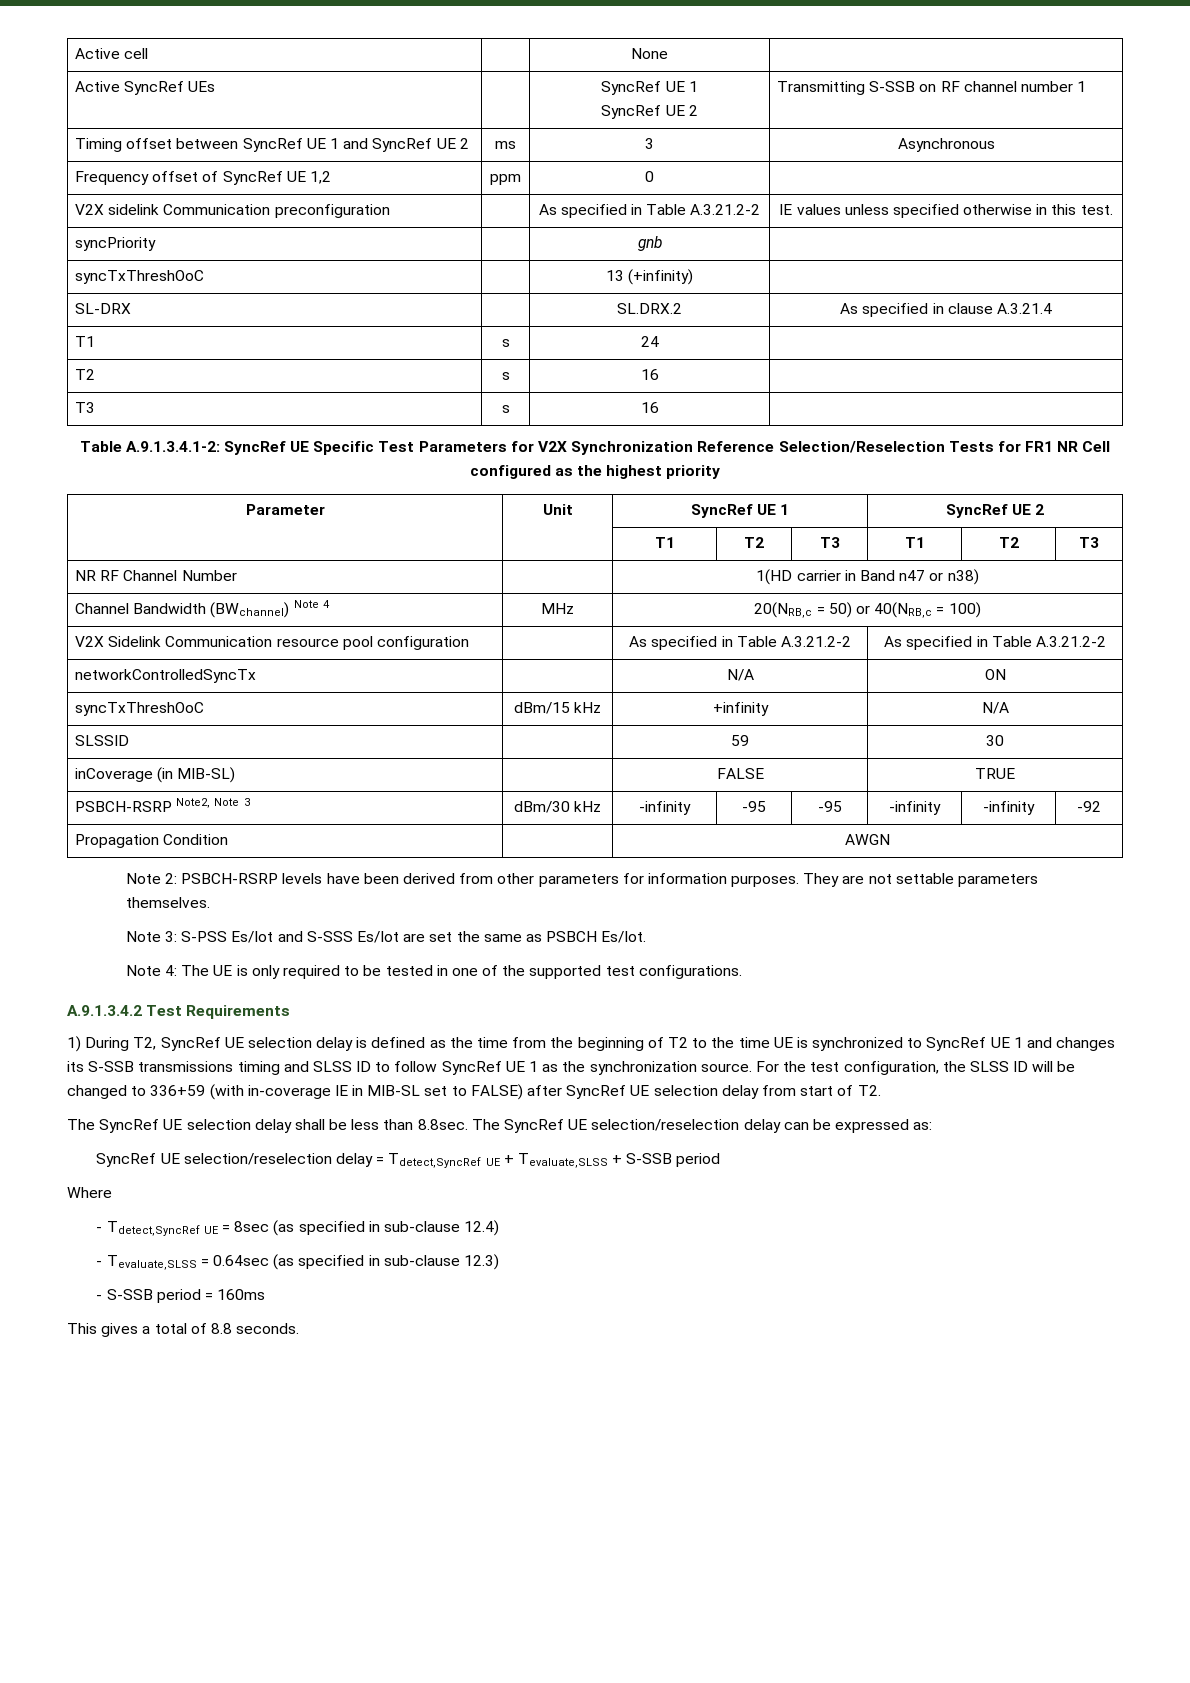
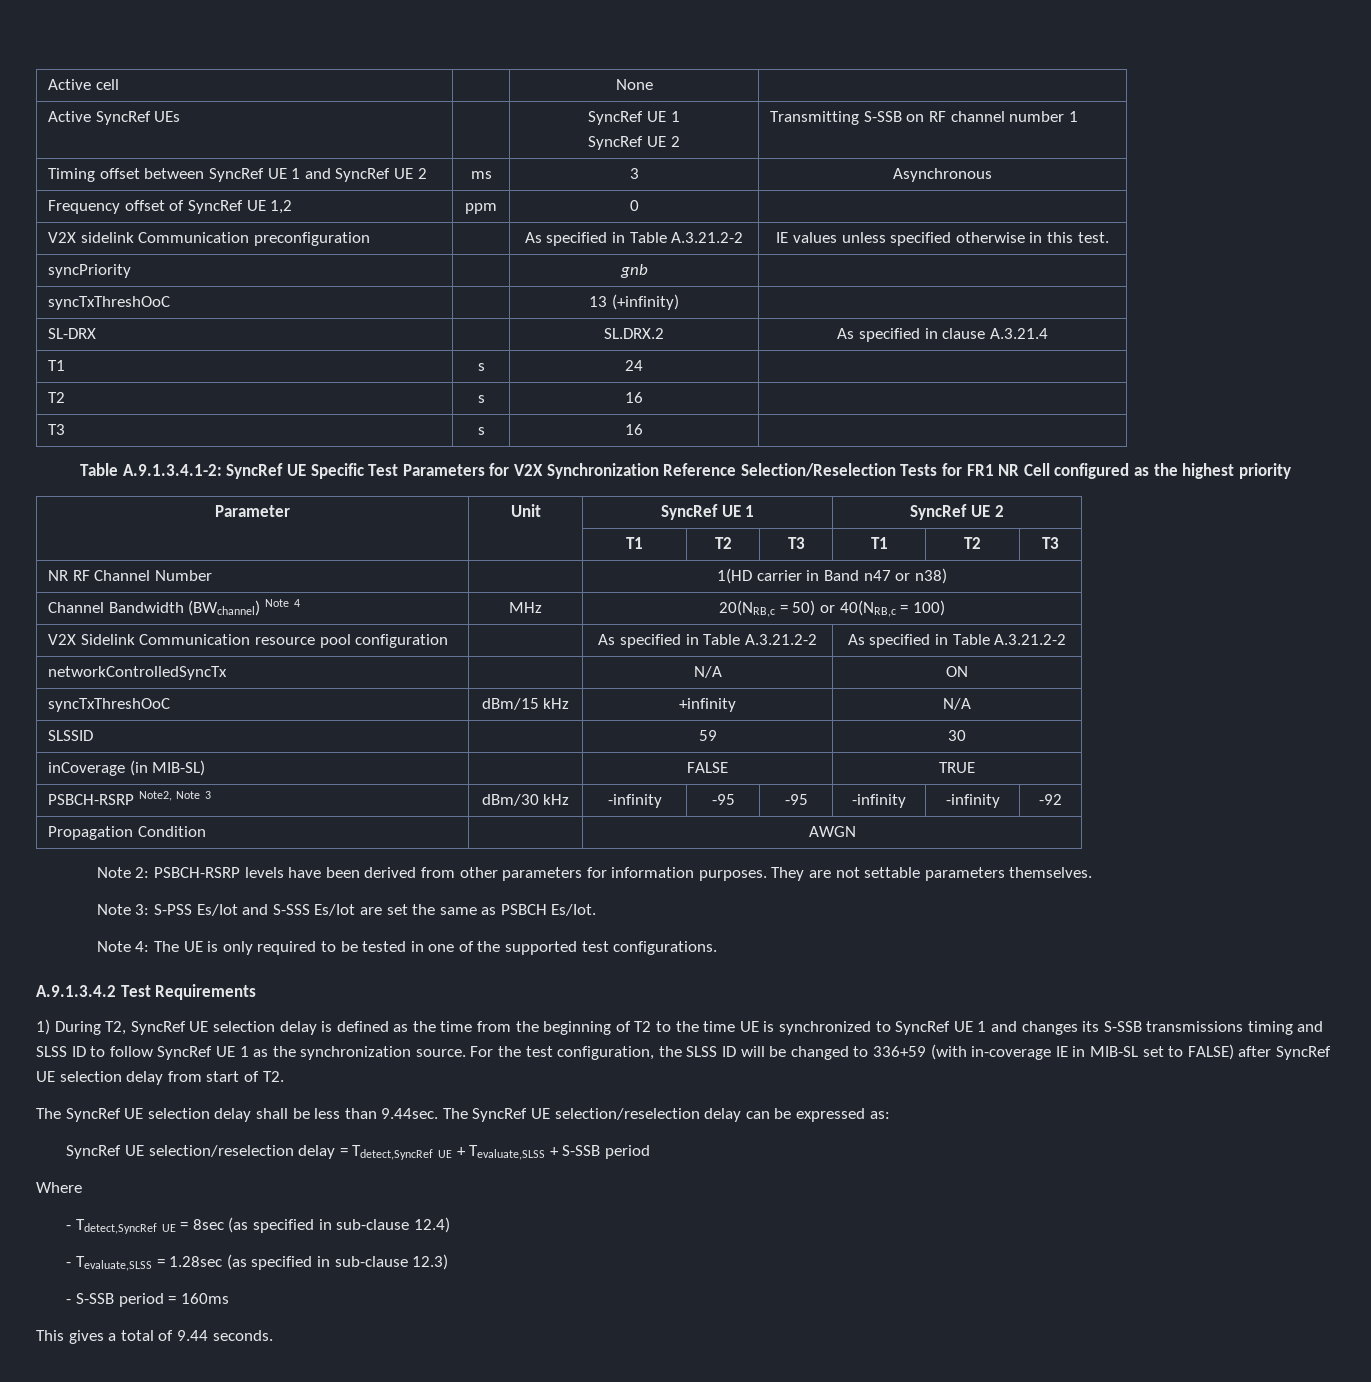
- The SyncRef UE selection delay shall be less than 8.8sec. The SyncRef UE selection/reselection delay can be expressed as:
+ The SyncRef UE selection delay shall be less than 9.44sec. The SyncRef UE selection/reselection delay can be expressed as:
- - Tevaluate,SLSS = 0.64sec (as specified in sub-clause 12.3)
+ - Tevaluate,SLSS = 1.28sec (as specified in sub-clause 12.3)
- This gives a total of 8.8 seconds.
+ This gives a total of 9.44 seconds.

